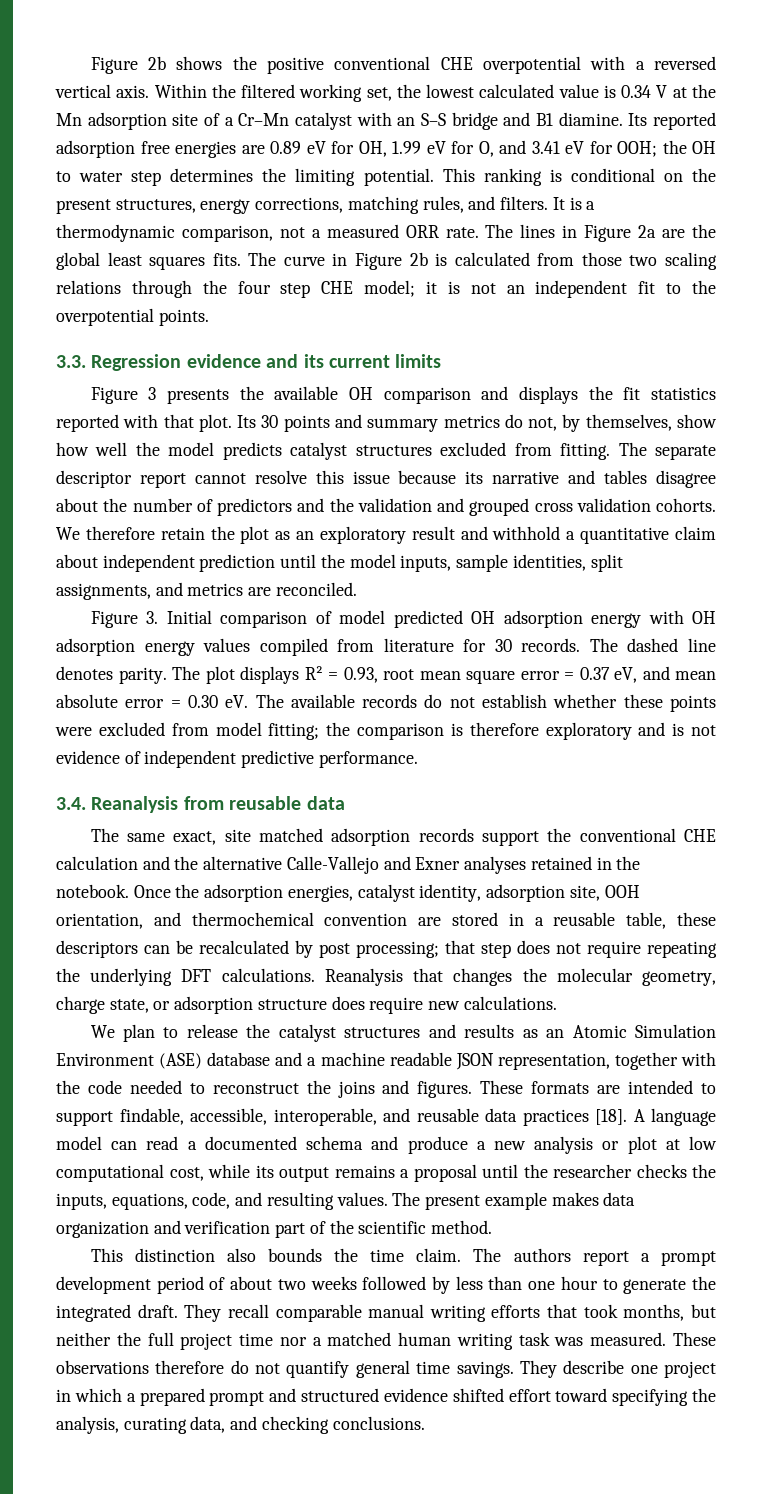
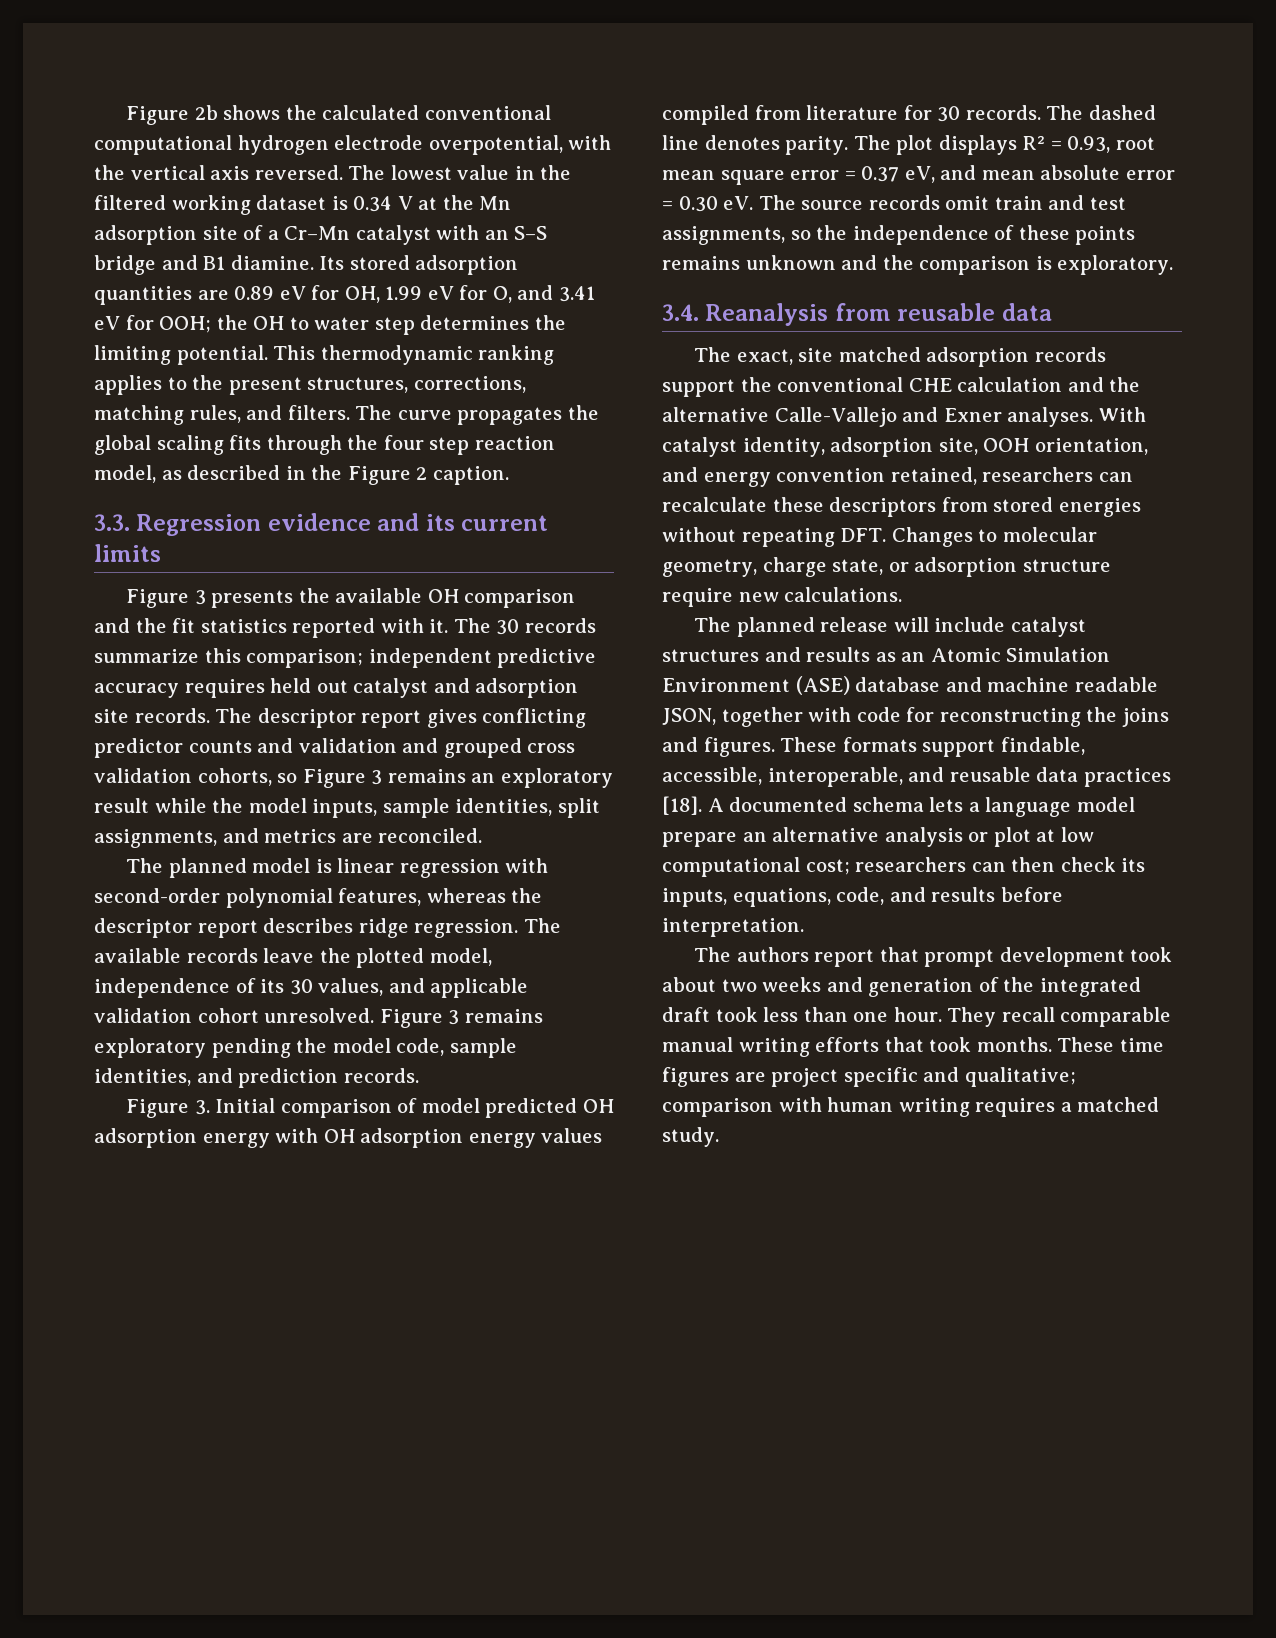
- Figure 2b shows the positive conventional CHE overpotential with a reversed vertical axis. Within the filtered working set, the lowest calculated value is 0.34 V at the Mn adsorption site of a Cr–Mn catalyst with an S–S bridge and B1 diamine.
+ Figure 2b shows the calculated conventional computational hydrogen electrode overpotential, with the vertical axis reversed. The lowest value in the filtered working dataset is 0.34 V at the Mn adsorption site of a Cr–Mn catalyst with an S–S bridge and B1 diamine.
- Its reported adsorption free energies are 0.89 eV for OH, 1.99 eV for O, and 3.41 eV for OOH; the OH to water step determines the limiting potential.
+ Its stored adsorption quantities are 0.89 eV for OH, 1.99 eV for O, and 3.41 eV for OOH; the OH to water step determines the limiting potential.
- This ranking is conditional on the present structures, energy corrections, matching rules, and filters.
+ This thermodynamic ranking applies to the present structures, corrections, matching rules, and filters.
- It is a thermodynamic comparison, not a measured ORR rate. The lines in Figure 2a are the global least squares fits. The curve in Figure 2b is calculated from those two scaling relations through the four step CHE model; it is not an independent fit to the overpotential points.
+ The curve propagates the global scaling fits through the four step reaction model, as described in the Figure 2 caption.
- Figure 3 presents the available OH comparison and displays the fit statistics reported with that plot. Its 30 points and summary metrics do not, by themselves, show how well the model predicts catalyst structures excluded from fitting. The separate descriptor report cannot resolve this issue because its narrative and tables disagree about the number of predictors and the validation and grouped cross validation cohorts. We therefore retain the plot as an exploratory result and withhold a quantitative claim about independent prediction until the model inputs, sample identities, split assignments, and metrics are reconciled.
+ Figure 3 presents the available OH comparison and the fit statistics reported with it. The 30 records summarize this comparison; independent predictive accuracy requires held out catalyst and adsorption site records. The descriptor report gives conflicting predictor counts and validation and grouped cross validation cohorts, so Figure 3 remains an exploratory result while the model inputs, sample identities, split assignments, and metrics are reconciled.
+ The planned model is linear regression with second-order polynomial features, whereas the descriptor report describes ridge regression. The available records leave the plotted model, independence of its 30 values, and applicable validation cohort unresolved. Figure 3 remains exploratory pending the model code, sample identities, and prediction records.
- The available records do not establish whether these points were excluded from model fitting; the comparison is therefore exploratory and is not evidence of independent predictive performance.
+ The source records omit train and test assignments, so the independence of these points remains unknown and the comparison is exploratory.
- The same exact, site matched adsorption records support the conventional CHE calculation and the alternative Calle-Vallejo and Exner analyses retained in the notebook. Once the adsorption energies, catalyst identity, adsorption site, OOH orientation, and thermochemical convention are stored in a reusable table, these descriptors can be recalculated by post processing; that step does not require repeating the underlying DFT calculations. Reanalysis that changes the molecular geometry, charge state, or adsorption structure does require new calculations.
+ The exact, site matched adsorption records support the conventional CHE calculation and the alternative Calle-Vallejo and Exner analyses. With catalyst identity, adsorption site, OOH orientation, and energy convention retained, researchers can recalculate these descriptors from stored energies without repeating DFT. Changes to molecular geometry, charge state, or adsorption structure require new calculations.
- We plan to release the catalyst structures and results as an Atomic Simulation Environment (ASE) database and a machine readable JSON representation, together with the code needed to reconstruct the joins and figures.
+ The planned release will include catalyst structures and results as an Atomic Simulation Environment (ASE) database and machine readable JSON, together with code for reconstructing the joins and figures.
- These formats are intended to support findable, accessible, interoperable, and reusable data practices [18].
+ These formats support findable, accessible, interoperable, and reusable data practices [18].
- A language model can read a documented schema and produce a new analysis or plot at low computational cost, while its output remains a proposal until the researcher checks the inputs, equations, code, and resulting values. The present example makes data organization and verification part of the scientific method.
- This distinction also bounds the time claim. The authors report a prompt development period of about two weeks followed by less than one hour to generate the integrated draft.
+ A documented schema lets a language model prepare an alternative analysis or plot at low computational cost; researchers can then check its inputs, equations, code, and results before interpretation.
+ The authors report that prompt development took about two weeks and generation of the integrated draft took less than one hour.
- They recall comparable manual writing efforts that took months, but neither the full project time nor a matched human writing task was measured. These observations therefore do not quantify general time savings. They describe one project in which a prepared prompt and structured evidence shifted effort toward specifying the analysis, curating data, and checking conclusions.
+ They recall comparable manual writing efforts that took months. These time figures are project specific and qualitative; comparison with human writing requires a matched study.

